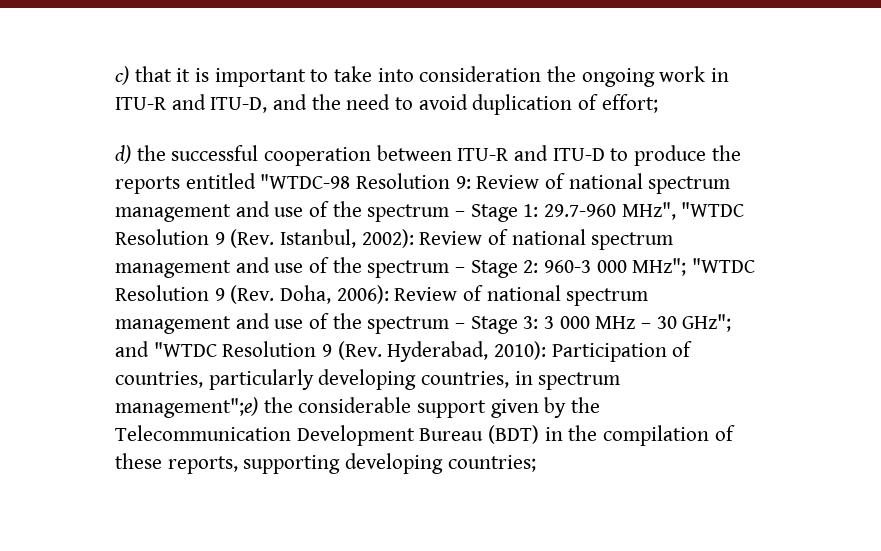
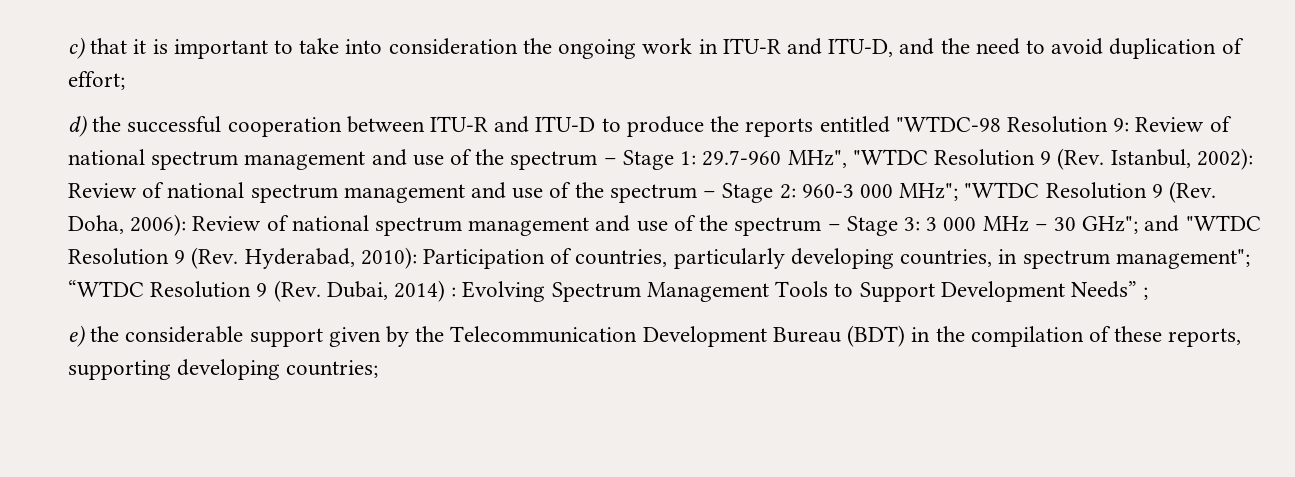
- Participation of countries, particularly developing countries, in spectrum management";e) the considerable support given by the Telecommunication Development Bureau (BDT) in the compilation of these reports, supporting developing countries;
+ Participation of countries, particularly developing countries, in spectrum management"; “WTDC Resolution 9 (Rev. Dubai, 2014) : Evolving Spectrum Management Tools to Support Development Needs” ;
+ e) the considerable support given by the Telecommunication Development Bureau (BDT) in the compilation of these reports, supporting developing countries;

